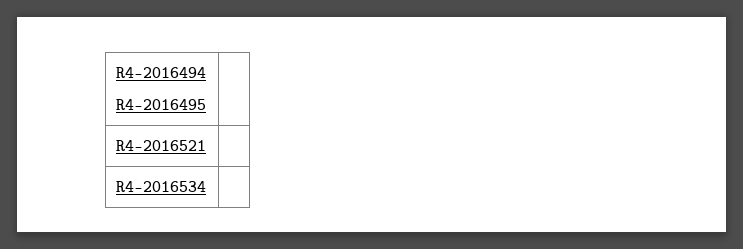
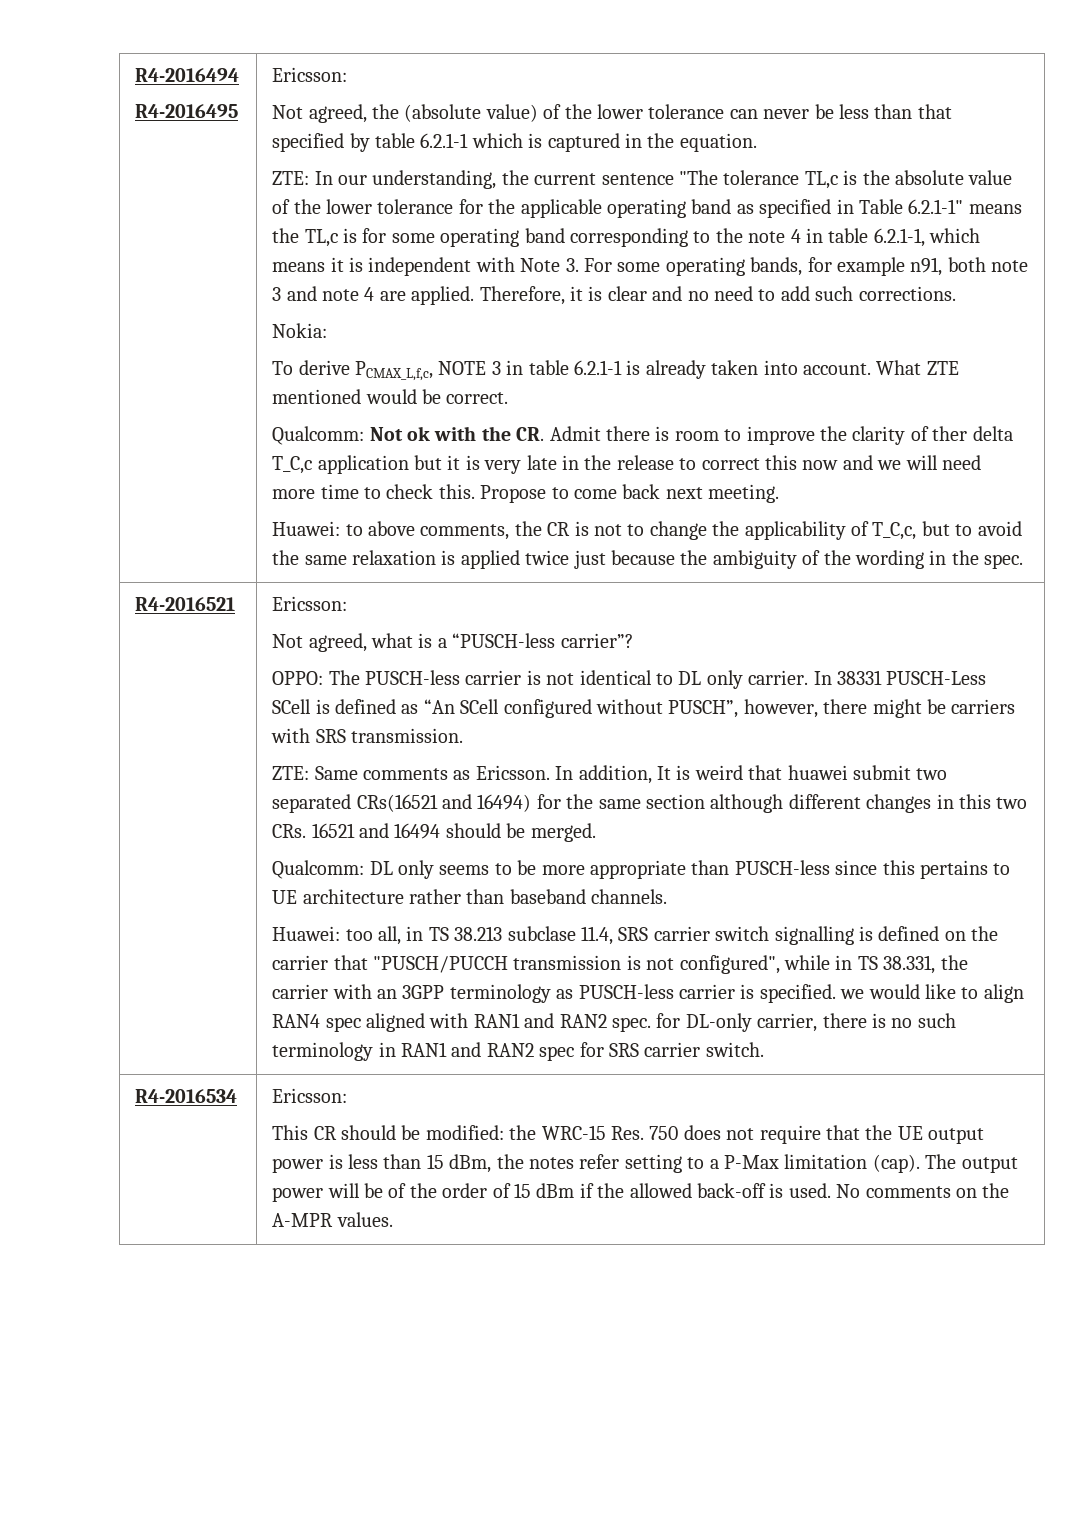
- R4-2016495 |
- R4-2016521 |
- R4-2016534 |
+ R4-2016495 | Ericsson:
+ Not agreed, the (absolute value) of the lower tolerance can never be less than that specified by table 6.2.1-1 which is captured in the equation.
+ ZTE: In our understanding, the current sentence "The tolerance TL,c is the absolute value of the lower tolerance for the applicable operating band as specified in Table 6.2.1-1" means the TL,c is for some operating band corresponding to the note 4 in table 6.2.1-1, which means it is independent with Note 3. For some operating bands, for example n91, both note 3 and note 4 are applied. Therefore, it is clear and no need to add such corrections.
+ Nokia:
+ To derive PCMAX_L,f,c, NOTE 3 in table 6.2.1-1 is already taken into account. What ZTE mentioned would be correct.
+ Qualcomm: Not ok with the CR. Admit there is room to improve the clarity of ther delta T_C,c application but it is very late in the release to correct this now and we will need more time to check this. Propose to come back next meeting.
+ Huawei: to above comments, the CR is not to change the applicability of T_C,c, but to avoid the same relaxation is applied twice just because the ambiguity of the wording in the spec.
+ R4-2016521 | Ericsson:
+ Not agreed, what is a “PUSCH-less carrier”?
+ OPPO: The PUSCH-less carrier is not identical to DL only carrier. In 38331 PUSCH-Less SCell is defined as “An SCell configured without PUSCH”, however, there might be carriers with SRS transmission.
+ ZTE: Same comments as Ericsson. In addition, It is weird that huawei submit two separated CRs(16521 and 16494) for the same section although different changes in this two CRs. 16521 and 16494 should be merged.
+ Qualcomm: DL only seems to be more appropriate than PUSCH-less since this pertains to UE architecture rather than baseband channels.
+ Huawei: too all, in TS 38.213 subclase 11.4, SRS carrier switch signalling is defined on the carrier that "PUSCH/PUCCH transmission is not configured", while in TS 38.331, the carrier with an 3GPP terminology as PUSCH-less carrier is specified. we would like to align RAN4 spec aligned with RAN1 and RAN2 spec. for DL-only carrier, there is no such terminology in RAN1 and RAN2 spec for SRS carrier switch.
+ R4-2016534 | Ericsson:
+ This CR should be modified: the WRC-15 Res. 750 does not require that the UE output power is less than 15 dBm, the notes refer setting to a P-Max limitation (cap). The output power will be of the order of 15 dBm if the allowed back-off is used. No comments on the A-MPR values.

